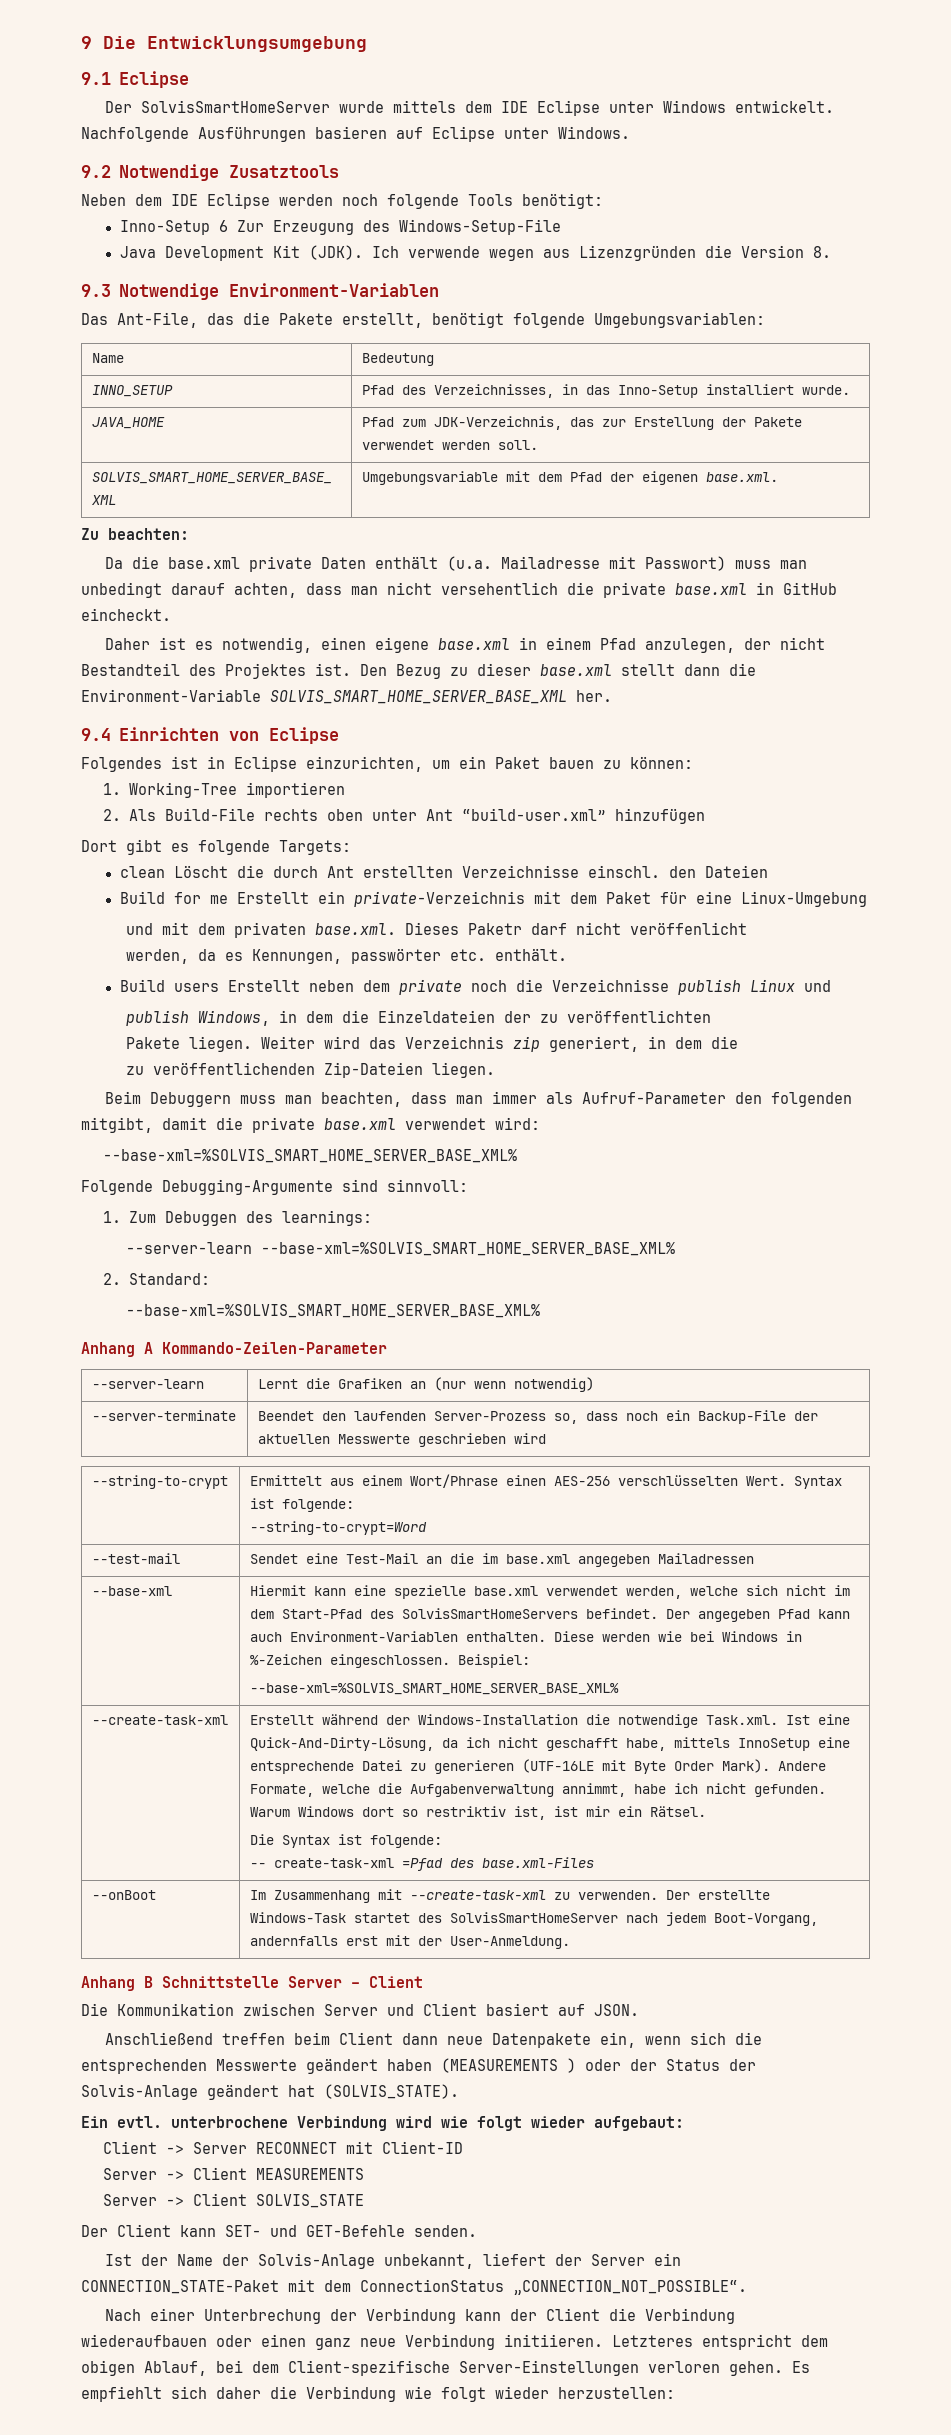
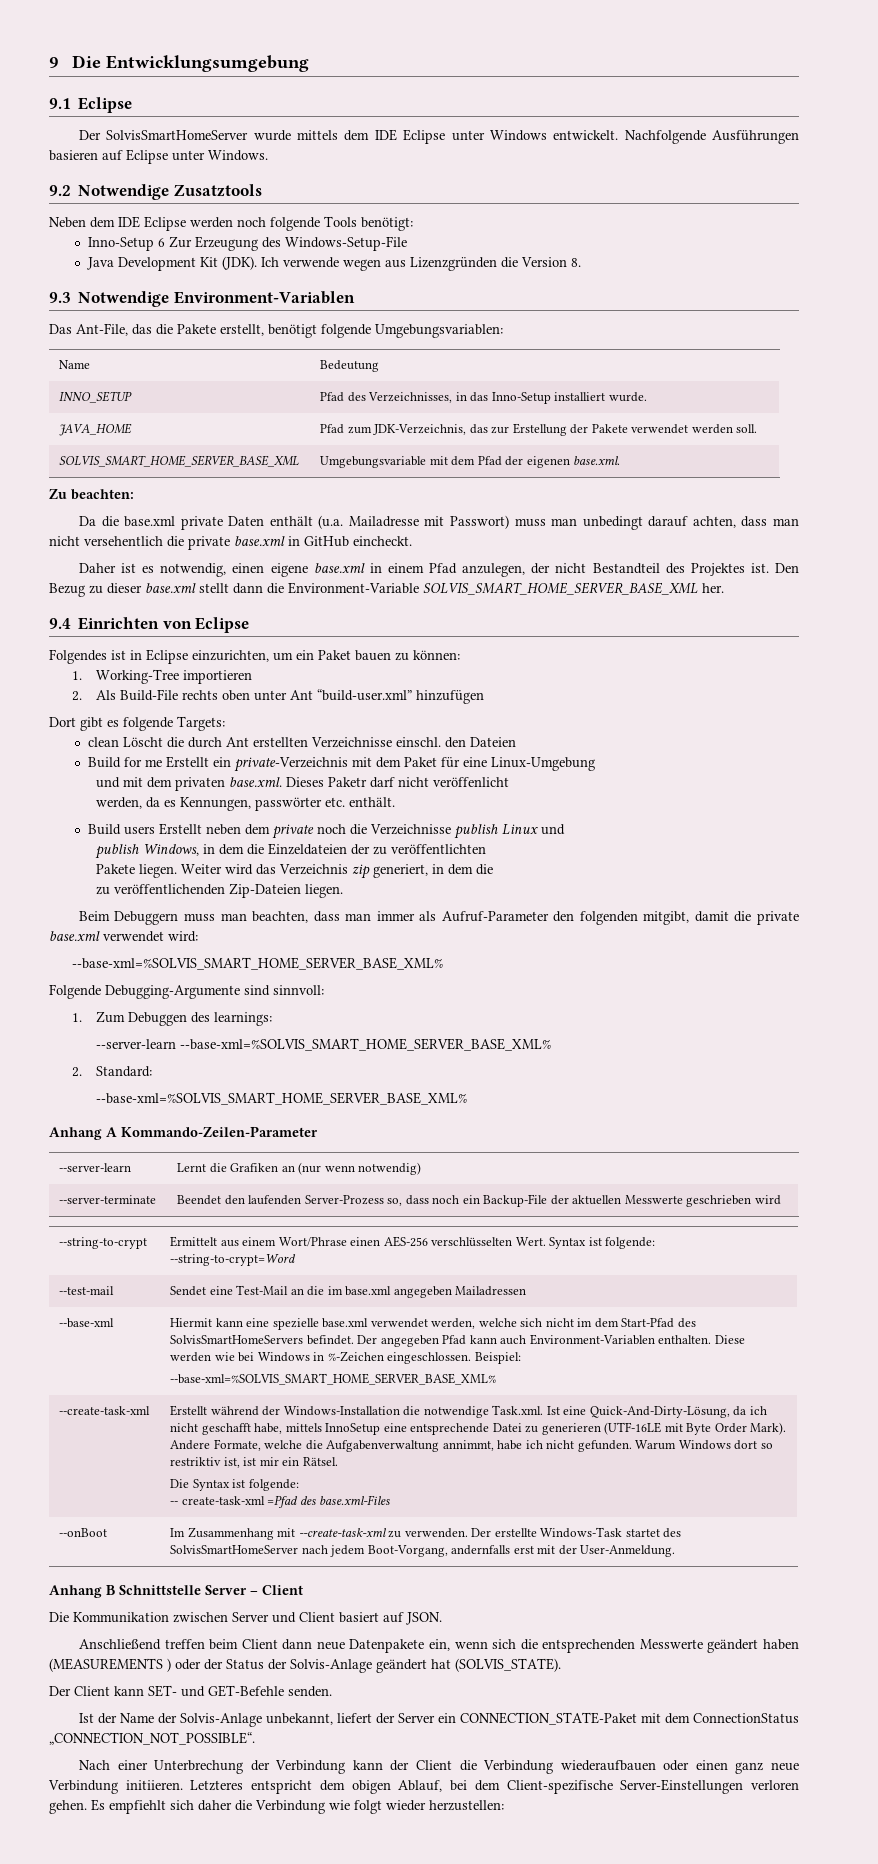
- Ein evtl. unterbrochene Verbindung wird wie folgt wieder aufgebaut:
- Client -> Server RECONNECT mit Client-ID
- Server -> Client MEASUREMENTS
- Server -> Client SOLVIS_STATE

